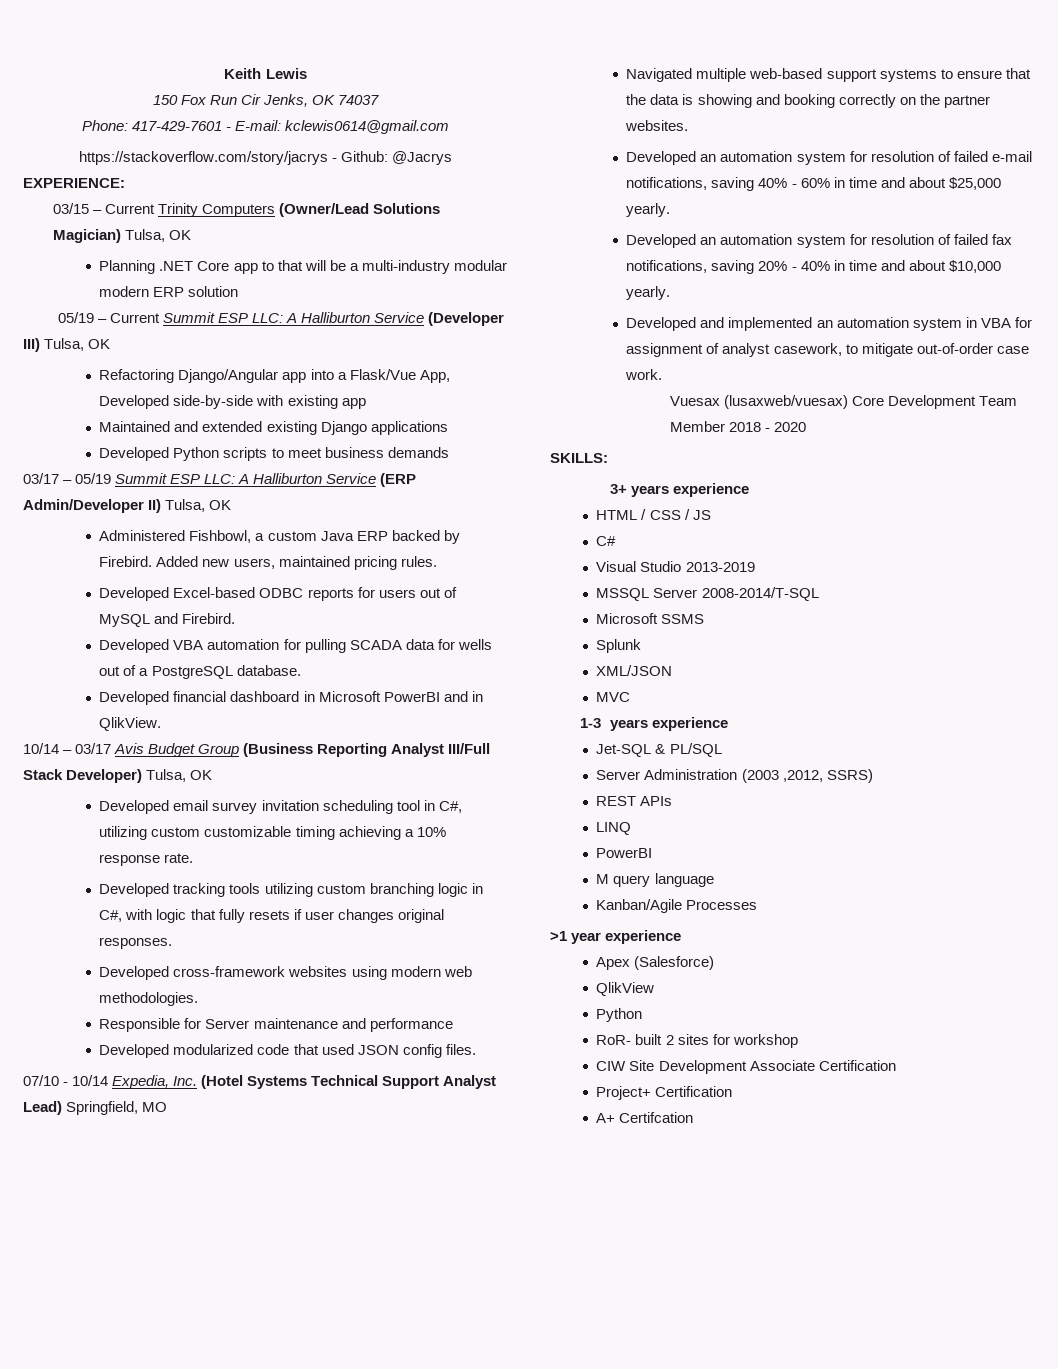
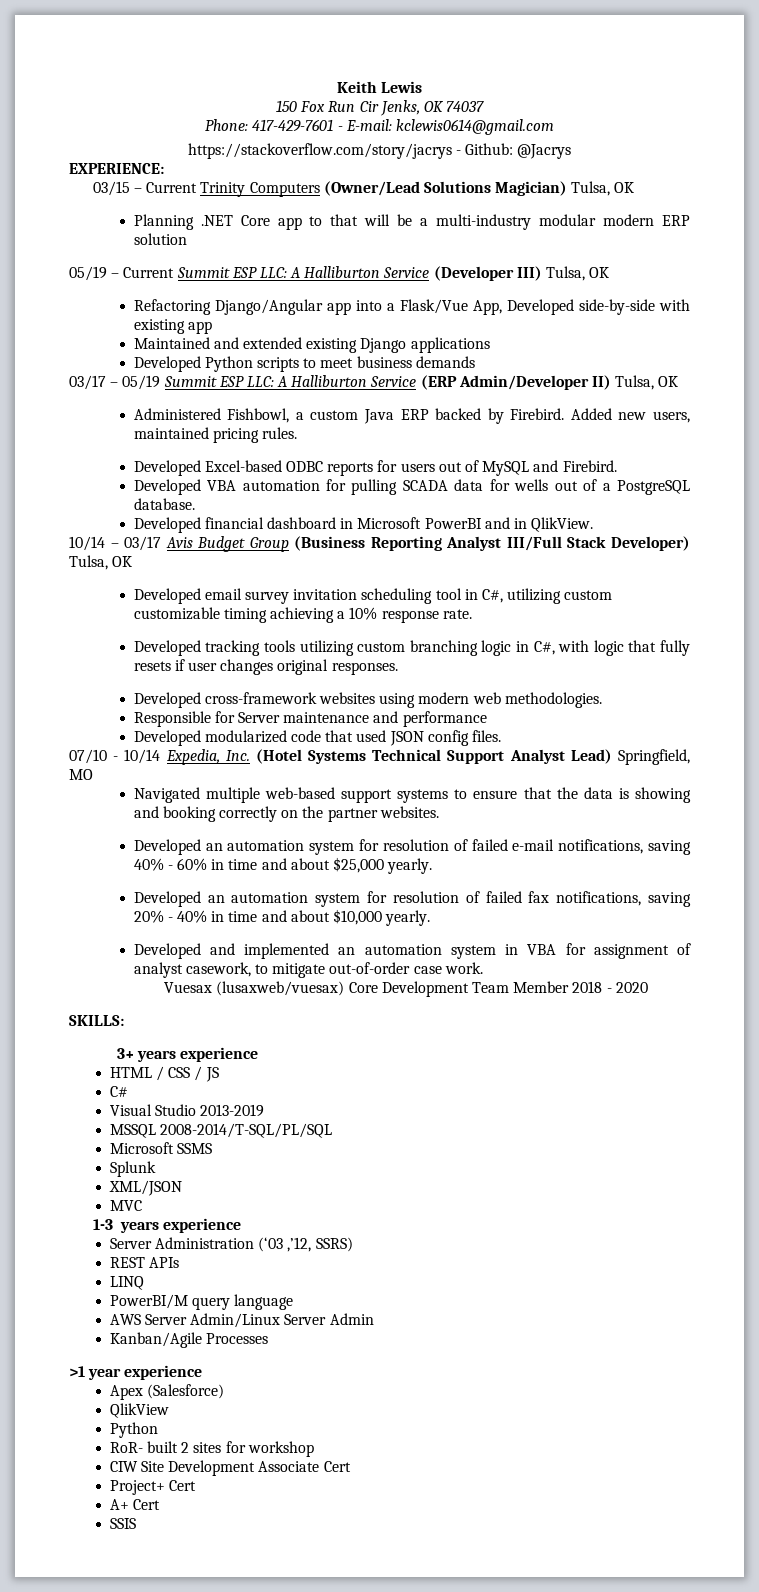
- MSSQL Server 2008-2014/T-SQL
+ MSSQL 2008-2014/T-SQL/PL/SQL
- Jet-SQL & PL/SQL
- Server Administration (2003 ,2012, SSRS)
+ Server Administration (‘03 ,’12, SSRS)
  LINQ
- PowerBI
- M query language
+ PowerBI/M query language
+ AWS Server Admin/Linux Server Admin
- CIW Site Development Associate Certification
+ CIW Site Development Associate Cert
- Project+ Certification
+ Project+ Cert
- A+ Certifcation
+ A+ Cert
+ SSIS

